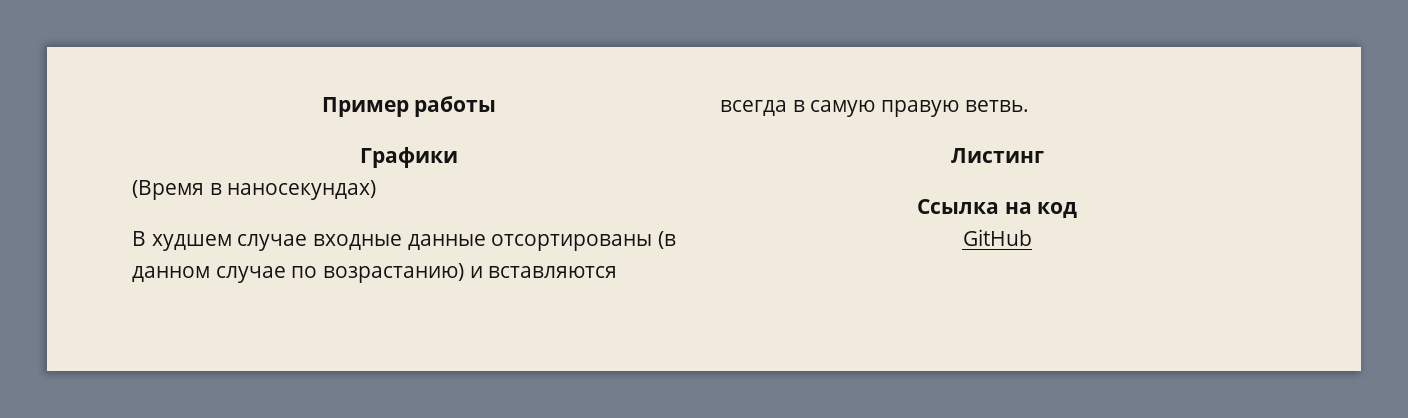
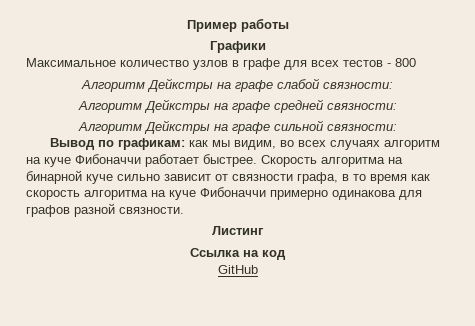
- (Время в наносекундах)
- В худшем случае входные данные отсортированы (в данном случае по возрастанию) и вставляются всегда в самую правую ветвь.
+ Максимальное количество узлов в графе для всех тестов - 800
+ Алгоритм Дейкстры на графе слабой связности:
+ Алгоритм Дейкстры на графе средней связности:
+ Алгоритм Дейкстры на графе сильной связности:
+ Вывод по графикам: как мы видим, во всех случаях алгоритм на куче Фибоначчи работает быстрее. Скорость алгоритма на бинарной куче сильно зависит от связности графа, в то время как скорость алгоритма на куче Фибоначчи примерно одинакова для графов разной связности.

